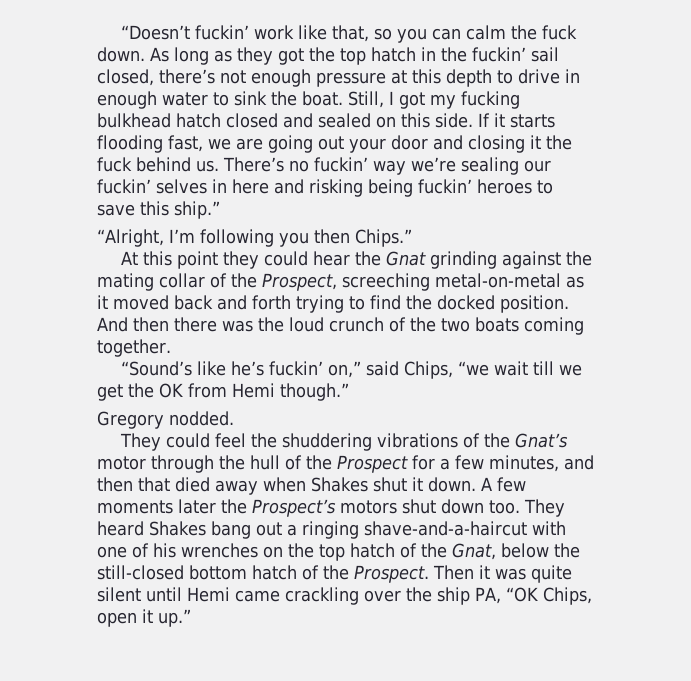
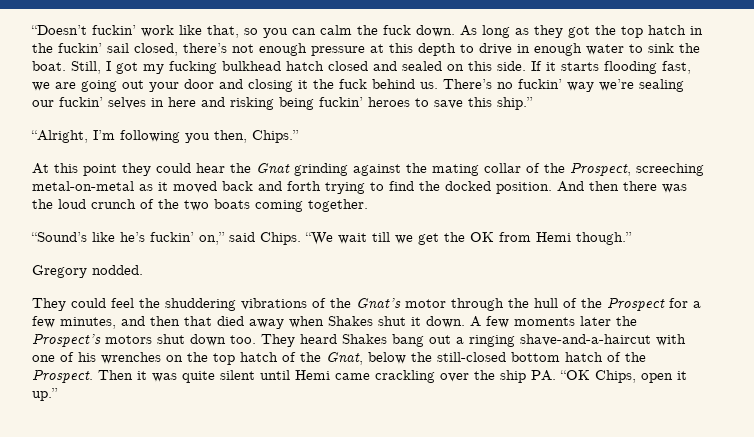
- “Alright, I’m following you then Chips.”
+ “Alright, I’m following you then, Chips.”
- “Sound’s like he’s fuckin’ on,” said Chips, “we wait till we get the OK from Hemi though.”
+ “Sound’s like he’s fuckin’ on,” said Chips. “We wait till we get the OK from Hemi though.”
- Then it was quite silent until Hemi came crackling over the ship PA, “OK Chips, open it up.”
+ Then it was quite silent until Hemi came crackling over the ship PA. “OK Chips, open it up.”

